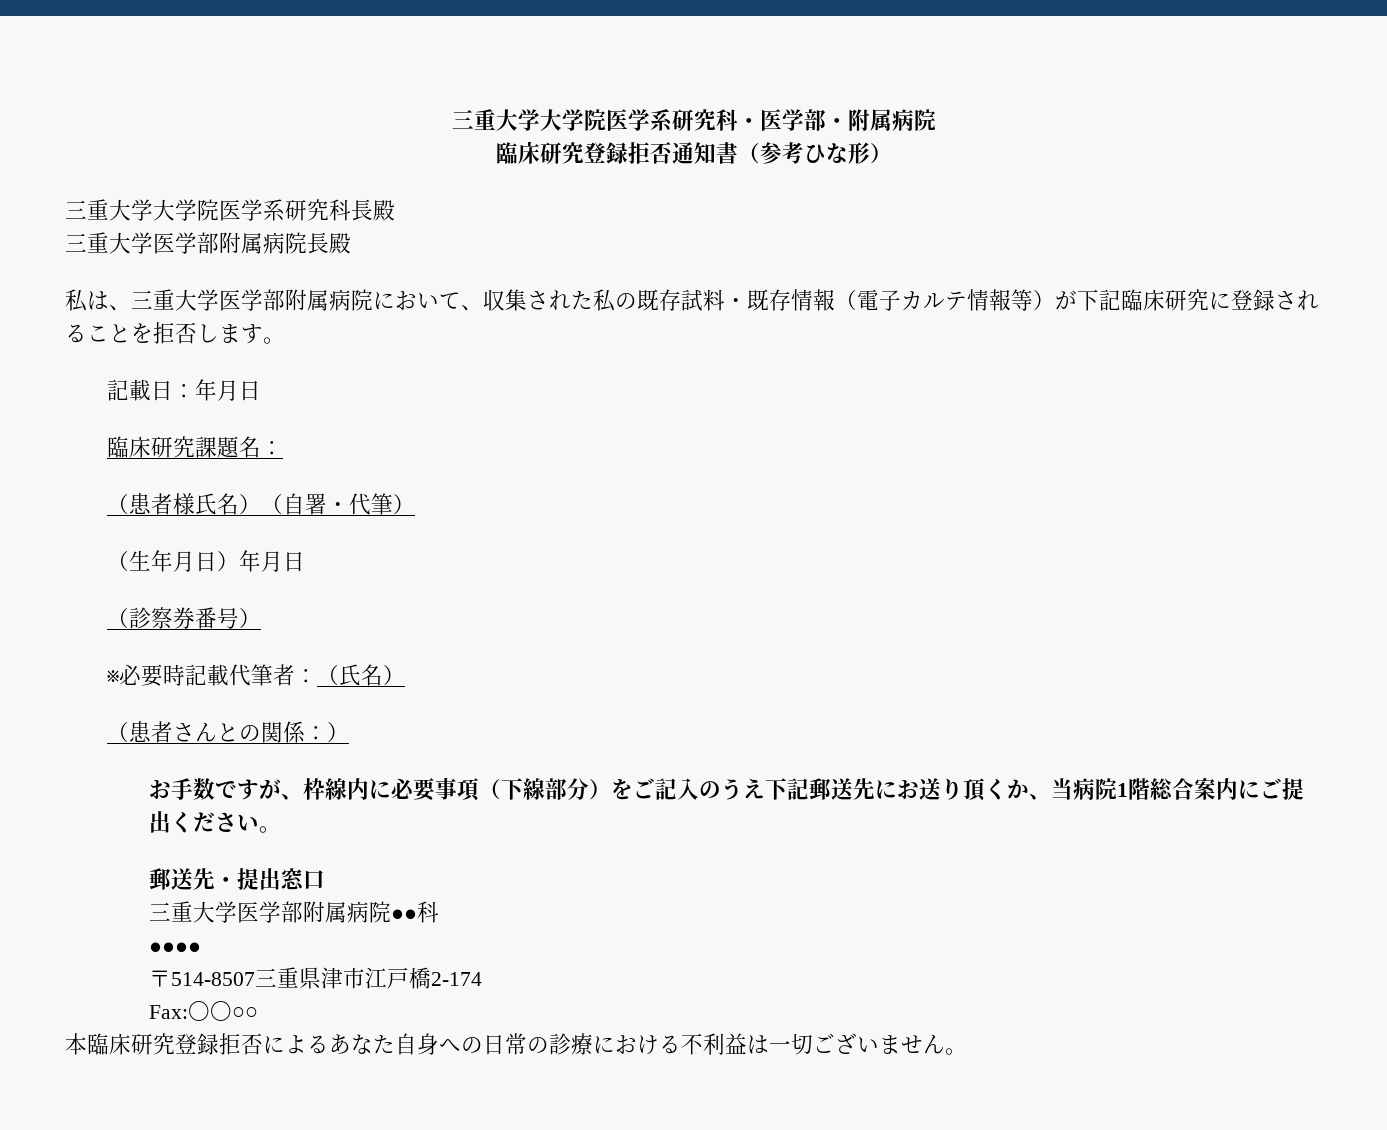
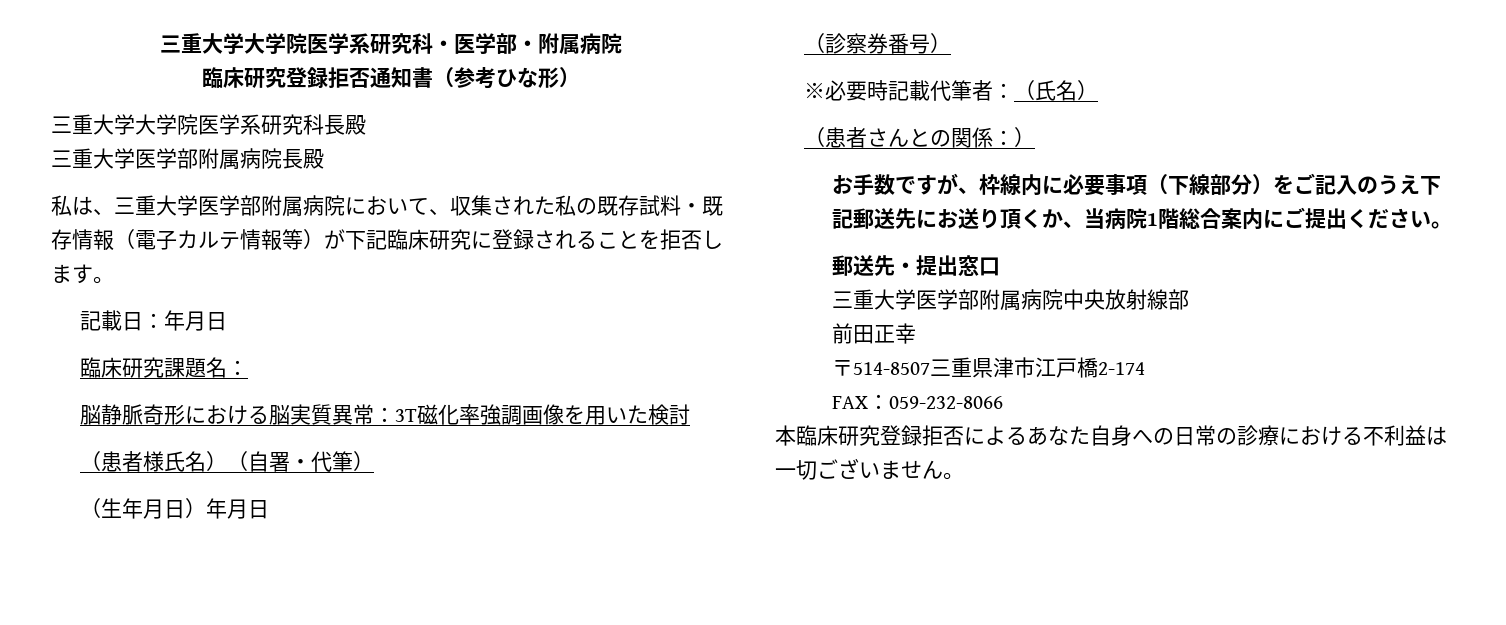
+ 脳静脈奇形における脳実質異常：3T磁化率強調画像を用いた検討
- 三重大学医学部附属病院●●科
- ●●●●
+ 三重大学医学部附属病院中央放射線部
+ 前田正幸
- Fax:〇〇○○
+ FAX：059-232-8066

